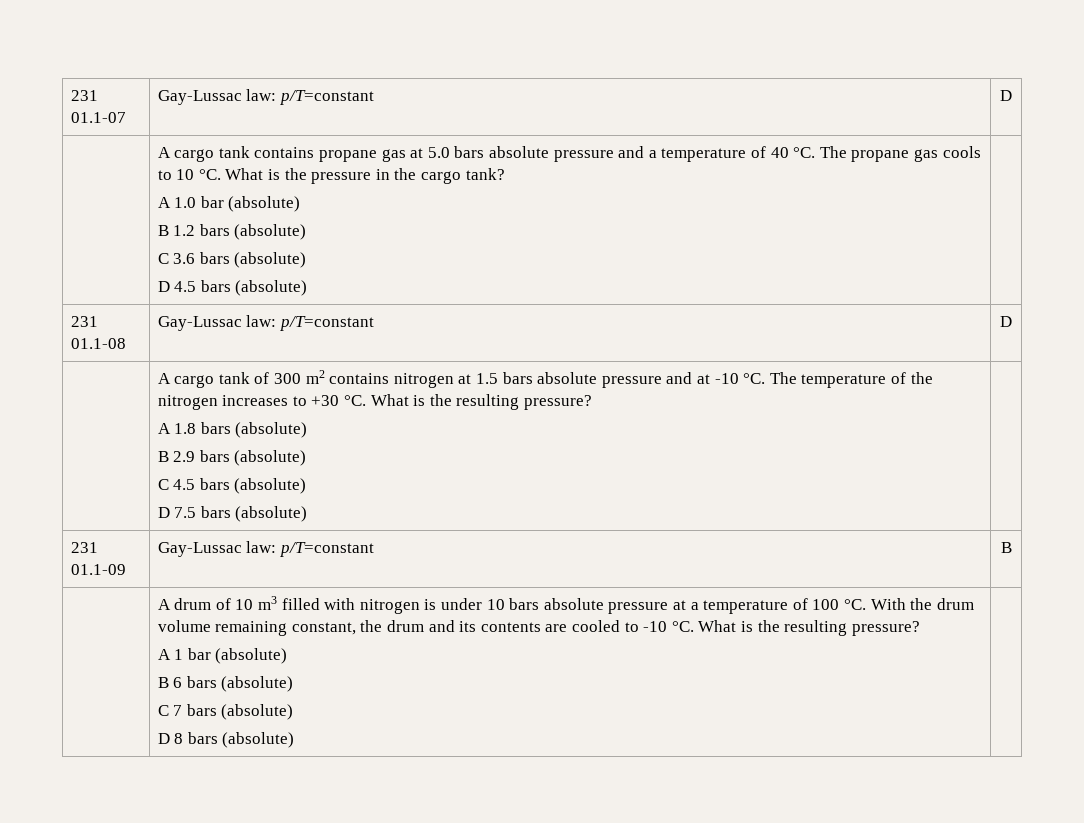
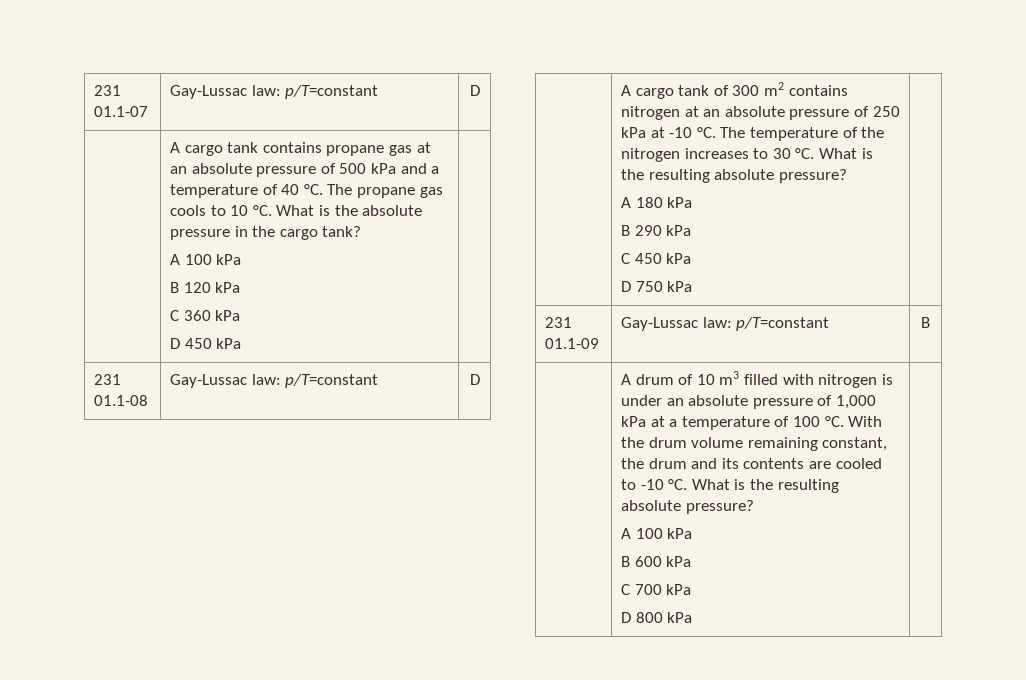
- A cargo tank contains propane gas at 5.0 bars absolute pressure and a temperature of 40 °C.
+ A cargo tank contains propane gas at an absolute pressure of 500 kPa and a temperature of 40 °C.
- What is the pressure in the cargo tank?
- A 1.0 bar (absolute)
- B 1.2 bars (absolute)
- C 3.6 bars (absolute)
- D 4.5 bars (absolute)
+ What is the absolute pressure in the cargo tank?
+ A 100 kPa
+ B 120 kPa
+ C 360 kPa
+ D 450 kPa
- A cargo tank of 300 m2 contains nitrogen at 1.5 bars absolute pressure and at -10 °C.
+ A cargo tank of 300 m2 contains nitrogen at an absolute pressure of 250 kPa at -10 °C.
- The temperature of the nitrogen increases to +30 °C. What is the resulting pressure?
- A 1.8 bars (absolute)
- B 2.9 bars (absolute)
- C 4.5 bars (absolute)
- D 7.5 bars (absolute)
+ The temperature of the nitrogen increases to 30 °C. What is the resulting absolute pressure?
+ A 180 kPa
+ B 290 kPa
+ C 450 kPa
+ D 750 kPa
- A drum of 10 m3 filled with nitrogen is under 10 bars absolute pressure at a temperature of 100 °C.
+ A drum of 10 m3 filled with nitrogen is under an absolute pressure of 1,000 kPa at a temperature of 100 °C.
- With the drum volume remaining constant, the drum and its contents are cooled to -10 °C. What is the resulting pressure?
- A 1 bar (absolute)
- B 6 bars (absolute)
- C 7 bars (absolute)
- D 8 bars (absolute)
+ With the drum volume remaining constant, the drum and its contents are cooled to -10 °C. What is the resulting absolute pressure?
+ A 100 kPa
+ B 600 kPa
+ C 700 kPa
+ D 800 kPa

